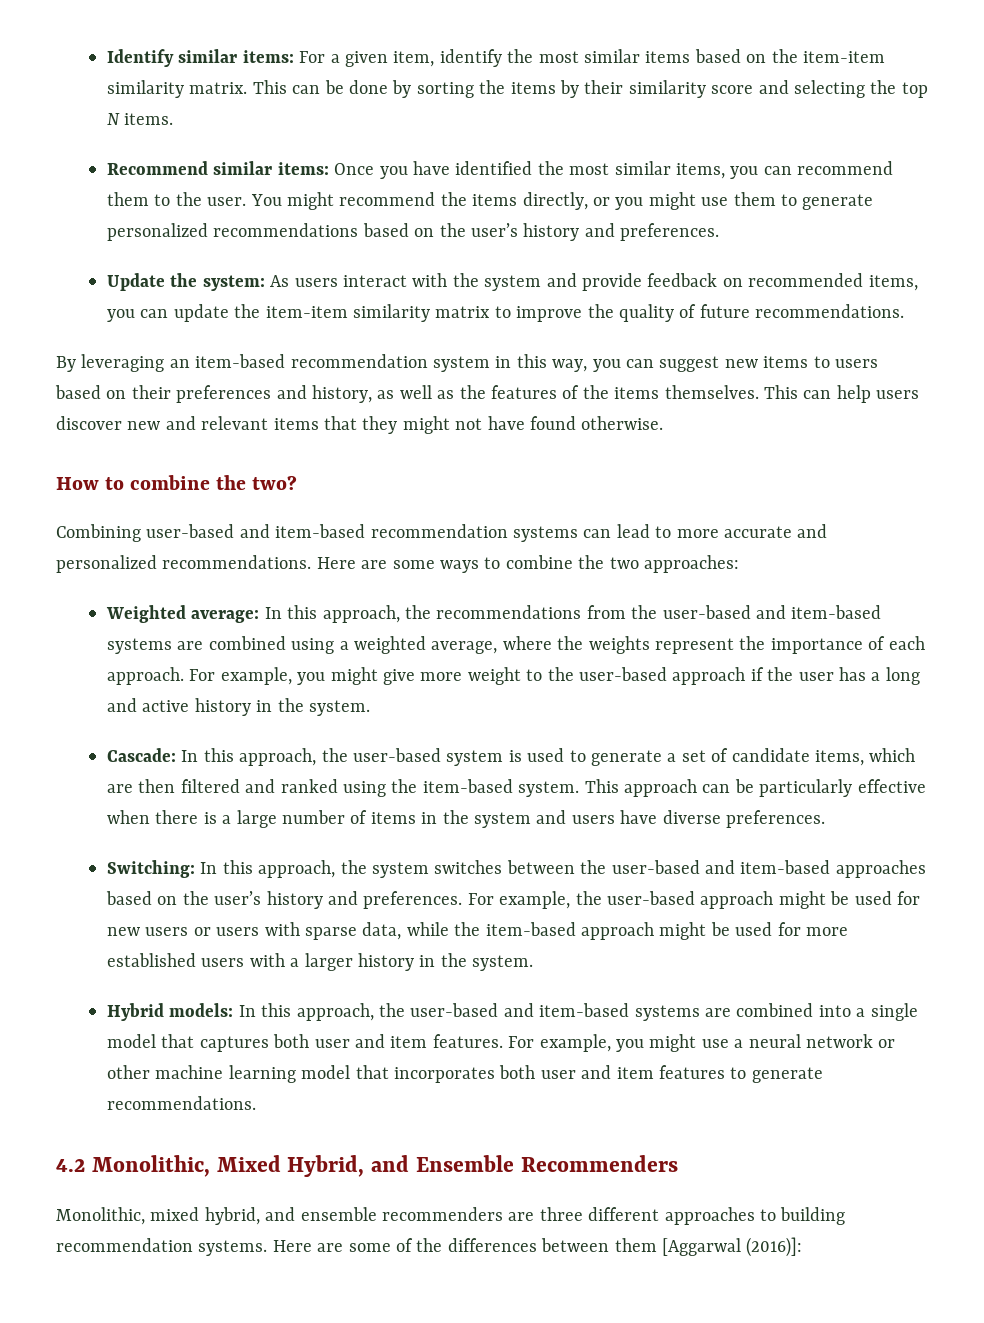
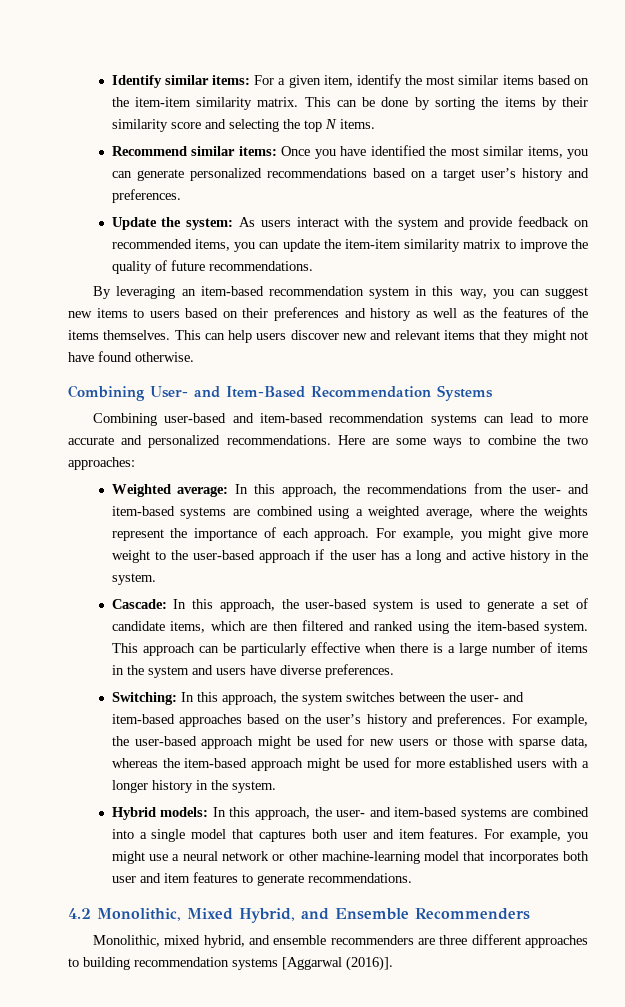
- Recommend similar items: Once you have identified the most similar items, you can recommend them to the user. You might recommend the items directly, or you might use them to generate personalized recommendations based on the user’s history and preferences.
+ Recommend similar items: Once you have identified the most similar items, you can generate personalized recommendations based on a target user’s history and preferences.
- By leveraging an item-based recommendation system in this way, you can suggest new items to users based on their preferences and history, as well as the features of the items themselves.
+ By leveraging an item-based recommendation system in this way, you can suggest new items to users based on their preferences and history as well as the features of the items themselves.
- How to combine the two?
+ Combining User- and Item-Based Recommendation Systems
- Weighted average: In this approach, the recommendations from the user-based and item-based systems are combined using a weighted average, where the weights represent the importance of each approach.
+ Weighted average: In this approach, the recommendations from the user- and item-based systems are combined using a weighted average, where the weights represent the importance of each approach.
- Switching: In this approach, the system switches between the user-based and item-based approaches based on the user’s history and preferences.
+ Switching: In this approach, the system switches between the user- and item-based approaches based on the user’s history and preferences.
- For example, the user-based approach might be used for new users or users with sparse data, while the item-based approach might be used for more established users with a larger history in the system.
+ For example, the user-based approach might be used for new users or those with sparse data, whereas the item-based approach might be used for more established users with a longer history in the system.
- Hybrid models: In this approach, the user-based and item-based systems are combined into a single model that captures both user and item features.
+ Hybrid models: In this approach, the user- and item-based systems are combined into a single model that captures both user and item features.
- For example, you might use a neural network or other machine learning model that incorporates both user and item features to generate recommendations.
+ For example, you might use a neural network or other machine-learning model that incorporates both user and item features to generate recommendations.
- Monolithic, mixed hybrid, and ensemble recommenders are three different approaches to building recommendation systems. Here are some of the differences between them [Aggarwal (2016)]:
+ Monolithic, mixed hybrid, and ensemble recommenders are three different approaches to building recommendation systems [Aggarwal (2016)].

